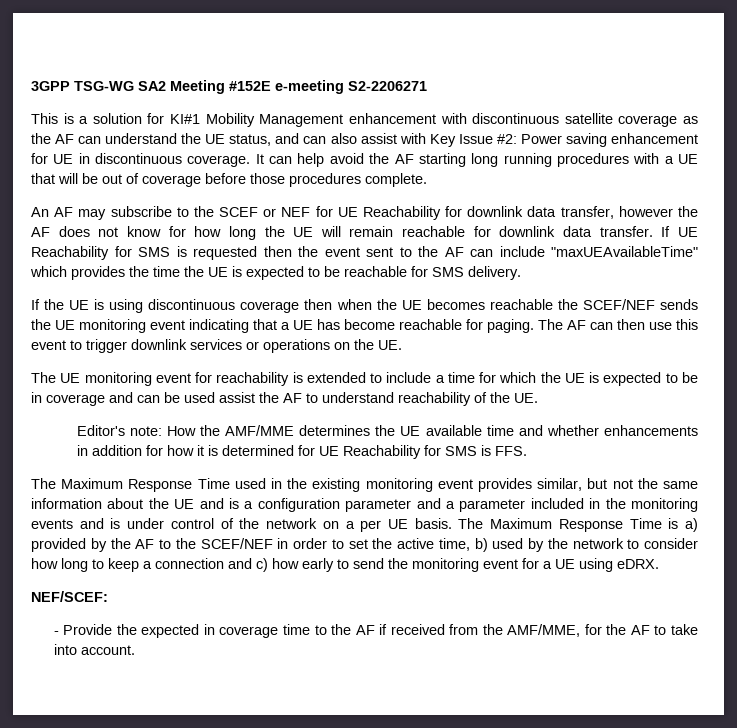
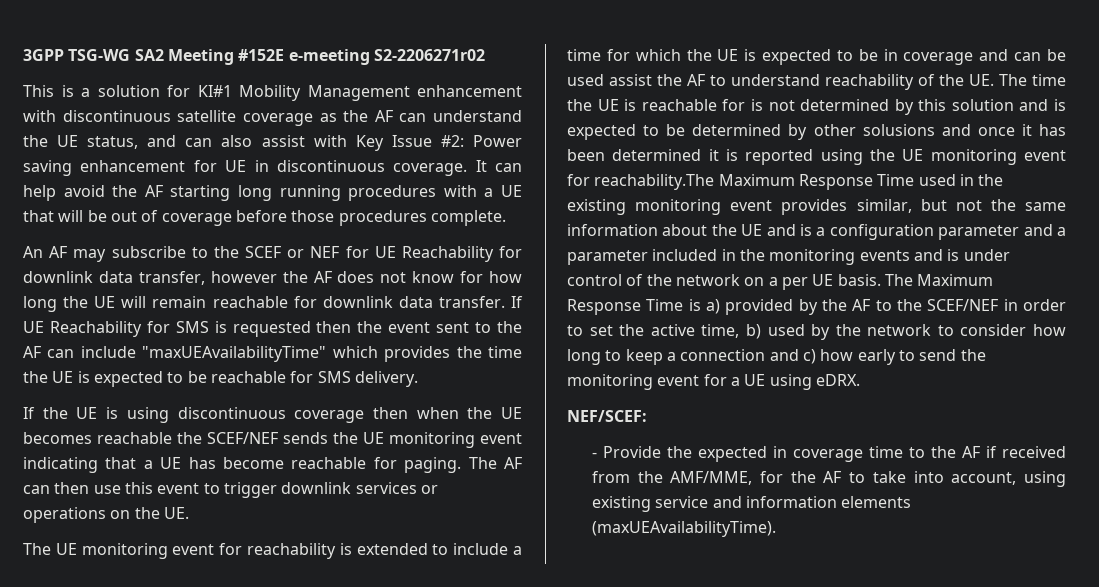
- 3GPP TSG-WG SA2 Meeting #152E e-meeting S2-2206271
+ 3GPP TSG-WG SA2 Meeting #152E e-meeting S2-2206271r02
- If UE Reachability for SMS is requested then the event sent to the AF can include "maxUEAvailableTime" which provides the time the UE is expected to be reachable for SMS delivery.
+ If UE Reachability for SMS is requested then the event sent to the AF can include "maxUEAvailabilityTime" which provides the time the UE is expected to be reachable for SMS delivery.
- The UE monitoring event for reachability is extended to include a time for which the UE is expected to be in coverage and can be used assist the AF to understand reachability of the UE.
- Editor's note: How the AMF/MME determines the UE available time and whether enhancements in addition for how it is determined for UE Reachability for SMS is FFS.
- The Maximum Response Time used in the existing monitoring event provides similar, but not the same information about the UE and is a configuration parameter and a parameter included in the monitoring events and is under control of the network on a per UE basis.
+ The UE monitoring event for reachability is extended to include a time for which the UE is expected to be in coverage and can be used assist the AF to understand reachability of the UE. The time the UE is reachable for is not determined by this solution and is expected to be determined by other solusions and once it has been determined it is reported using the UE monitoring event for reachability.The Maximum Response Time used in the existing monitoring event provides similar, but not the same information about the UE and is a configuration parameter and a parameter included in the monitoring events and is under control of the network on a per UE basis.
- - Provide the expected in coverage time to the AF if received from the AMF/MME, for the AF to take into account.
+ - Provide the expected in coverage time to the AF if received from the AMF/MME, for the AF to take into account, using existing service and information elements (maxUEAvailabilityTime).

